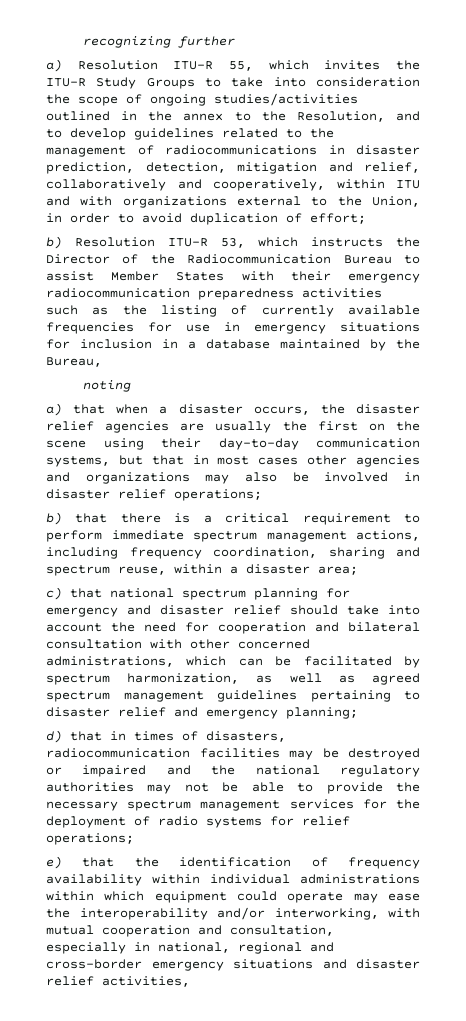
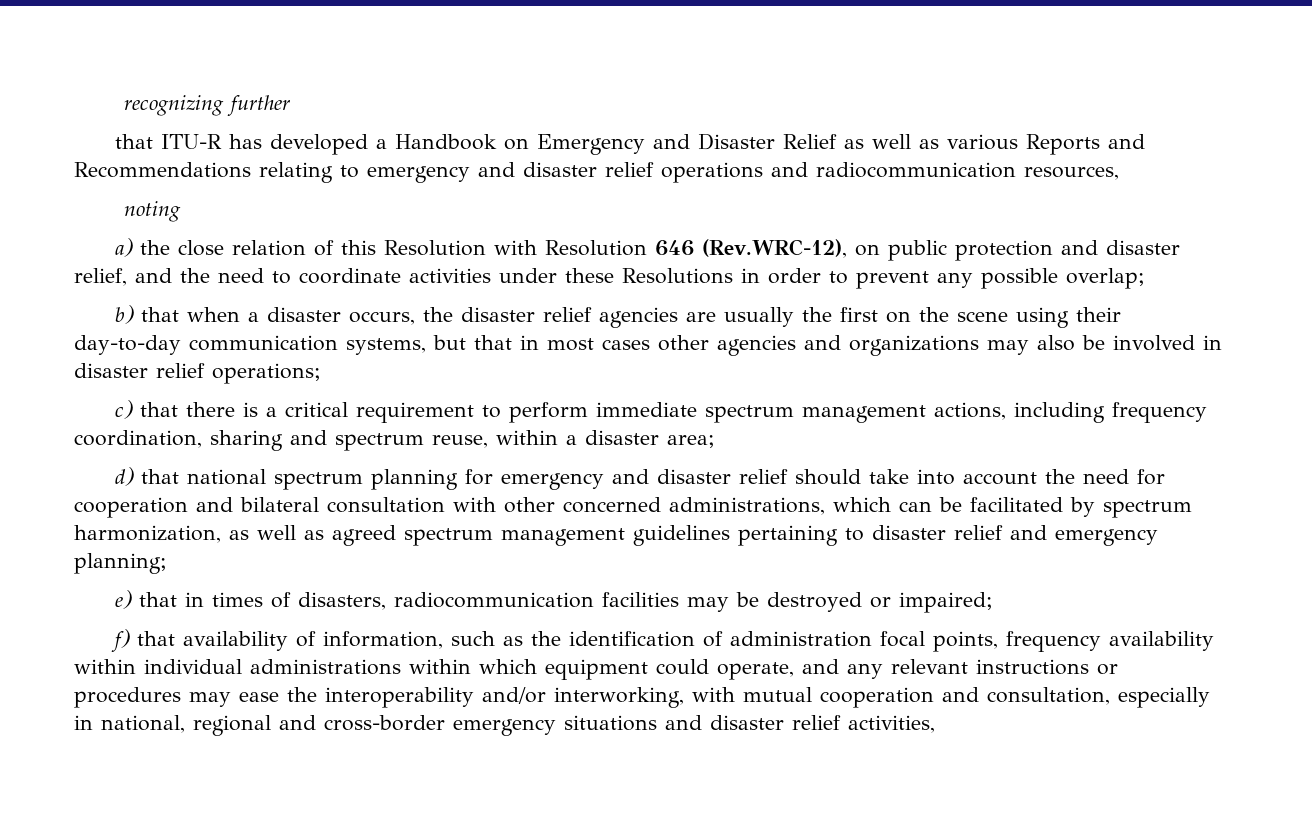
- a) Resolution ITU-R 55, which invites the ITU-R Study Groups to take into consideration the scope of ongoing studies/activities outlined in the annex to the Resolution, and to develop guidelines related to the management of radiocommunications in disaster prediction, detection, mitigation and relief, collaboratively and cooperatively, within ITU and with organizations external to the Union, in order to avoid duplication of effort;
- b) Resolution ITU-R 53, which instructs the Director of the Radiocommunication Bureau to assist Member States with their emergency radiocommunication preparedness activities such as the listing of currently available frequencies for use in emergency situations for inclusion in a database maintained by the Bureau,
+ that ITU-R has developed a Handbook on Emergency and Disaster Relief as well as various Reports and Recommendations relating to emergency and disaster relief operations and radiocommunication resources,
  noting
- a) that when a disaster occurs, the disaster relief agencies are usually the first on the scene using their day-to-day communication systems, but that in most cases other agencies and organizations may also be involved in disaster relief operations;
+ a) the close relation of this Resolution with Resolution 646 (Rev.WRC-12), on public protection and disaster relief, and the need to coordinate activities under these Resolutions in order to prevent any possible overlap;
+ b) that when a disaster occurs, the disaster relief agencies are usually the first on the scene using their day-to-day communication systems, but that in most cases other agencies and organizations may also be involved in disaster relief operations;
- b) that there is a critical requirement to perform immediate spectrum management actions, including frequency coordination, sharing and spectrum reuse, within a disaster area;
+ c) that there is a critical requirement to perform immediate spectrum management actions, including frequency coordination, sharing and spectrum reuse, within a disaster area;
- c) that national spectrum planning for emergency and disaster relief should take into account the need for cooperation and bilateral consultation with other concerned administrations, which can be facilitated by spectrum harmonization, as well as agreed spectrum management guidelines pertaining to disaster relief and emergency planning;
+ d) that national spectrum planning for emergency and disaster relief should take into account the need for cooperation and bilateral consultation with other concerned administrations, which can be facilitated by spectrum harmonization, as well as agreed spectrum management guidelines pertaining to disaster relief and emergency planning;
- d) that in times of disasters, radiocommunication facilities may be destroyed or impaired and the national regulatory authorities may not be able to provide the necessary spectrum management services for the deployment of radio systems for relief operations;
- e) that the identification of frequency availability within individual administrations within which equipment could operate may ease the interoperability and/or interworking, with mutual cooperation and consultation, especially in national, regional and cross-border emergency situations and disaster relief activities,
+ e) that in times of disasters, radiocommunication facilities may be destroyed or impaired;
+ f) that availability of information, such as the identification of administration focal points, frequency availability within individual administrations within which equipment could operate, and any relevant instructions or procedures may ease the interoperability and/or interworking, with mutual cooperation and consultation, especially in national, regional and cross-border emergency situations and disaster relief activities,

